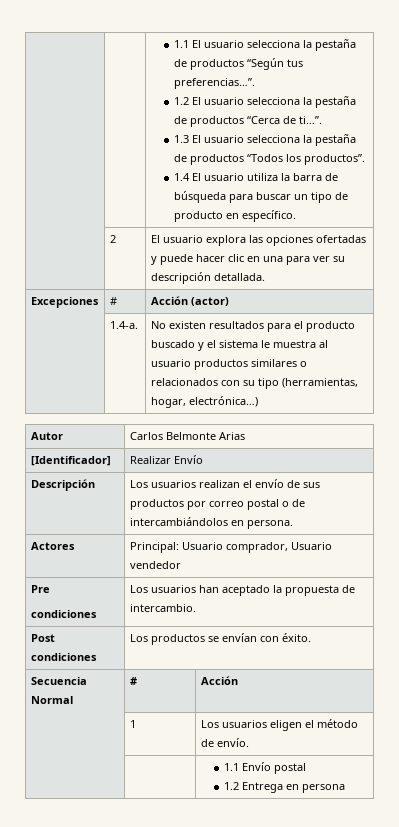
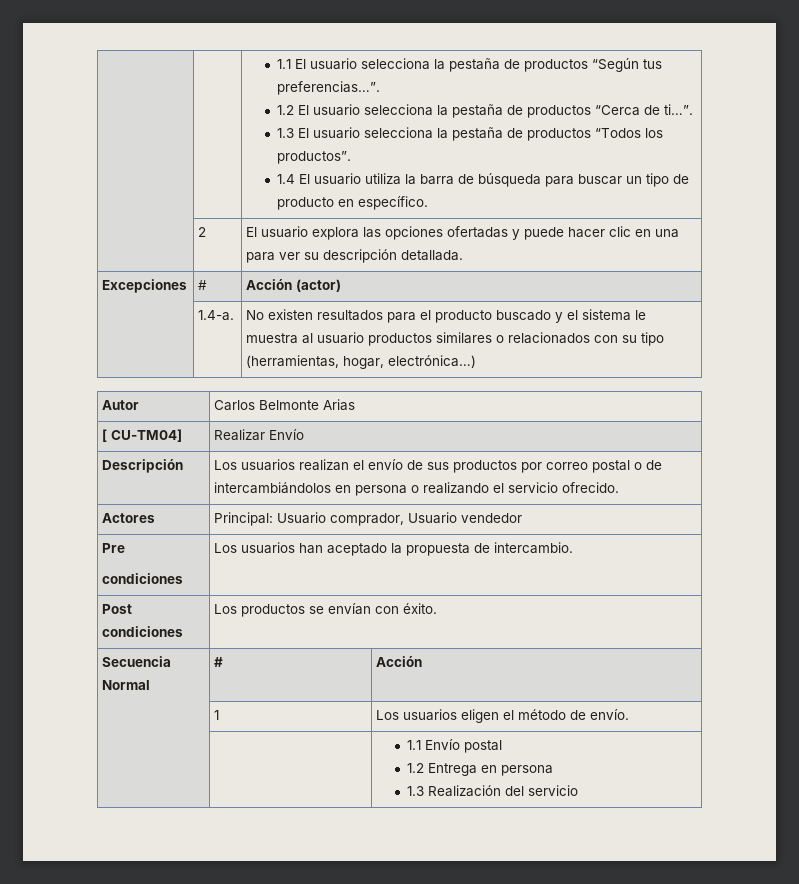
- [Identificador] | Realizar Envío
+ [ CU-TM04] | Realizar Envío
- Descripción | Los usuarios realizan el envío de sus productos por correo postal o de intercambiándolos en persona.
+ Descripción | Los usuarios realizan el envío de sus productos por correo postal o de intercambiándolos en persona o realizando el servicio ofrecido.
  | | 1.1 Envío postal
  1.2 Entrega en persona
+ 1.3 Realización del servicio

